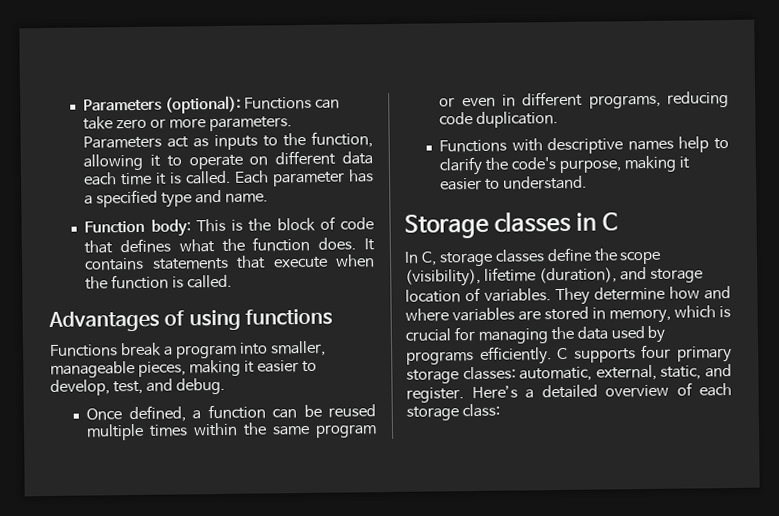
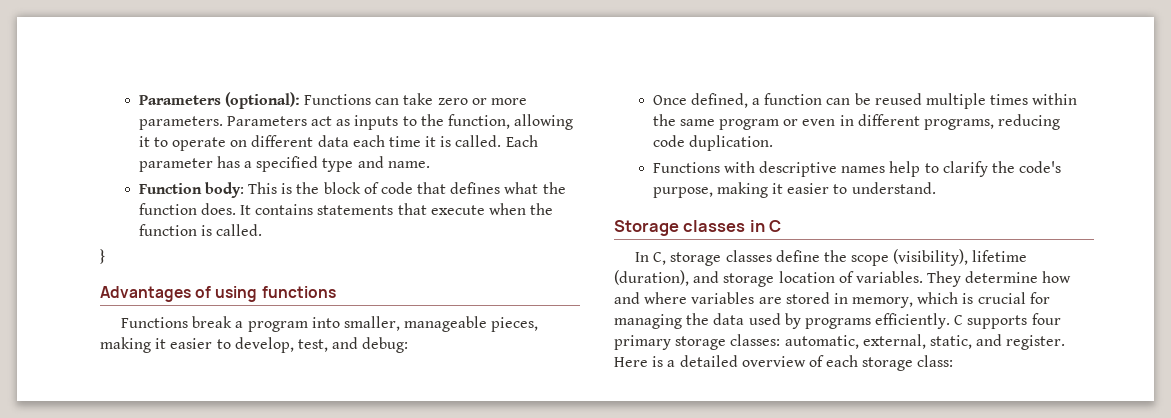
+ }
- Functions break a program into smaller, manageable pieces, making it easier to develop, test, and debug.
+ Functions break a program into smaller, manageable pieces, making it easier to develop, test, and debug:
- Here’s a detailed overview of each storage class:
+ Here is a detailed overview of each storage class:

